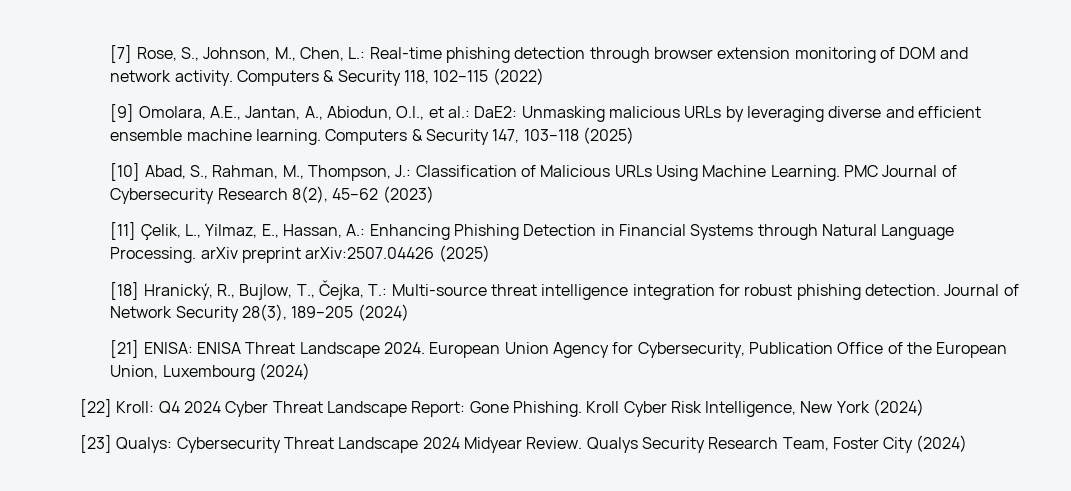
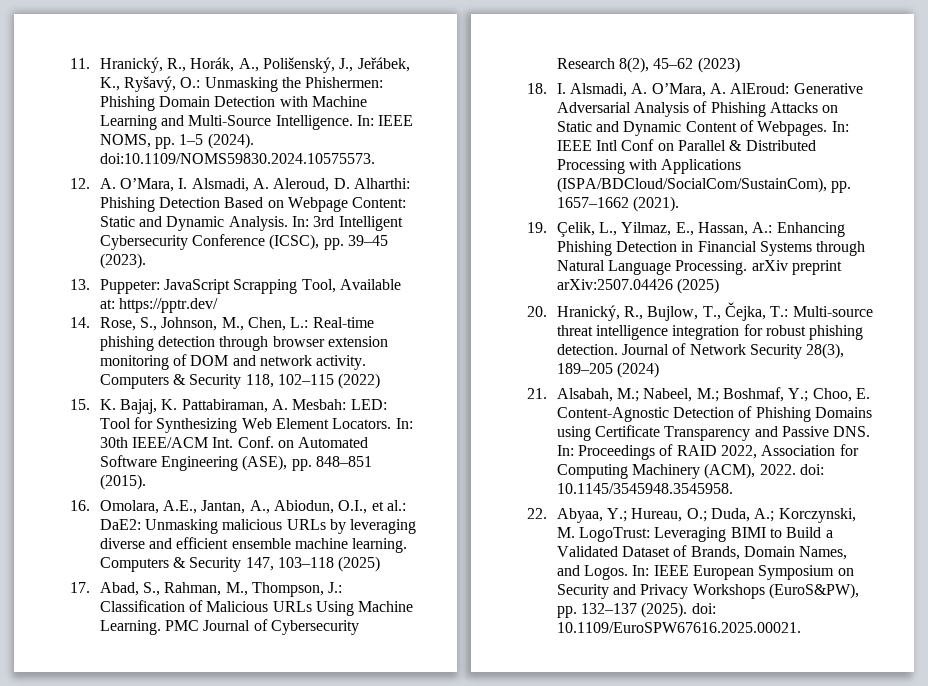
- [7] Rose, S., Johnson, M., Chen, L.: Real-time phishing detection through browser extension monitoring of DOM and network activity.
+ 11. Hranický, R., Horák, A., Polišenský, J., Jeřábek, K., Ryšavý, O.: Unmasking the Phishermen: Phishing Domain Detection with Machine Learning and Multi-Source Intelligence. In: IEEE NOMS, pp. 1–5 (2024). doi:10.1109/NOMS59830.2024.10575573.
+ 12. A. O’Mara, I. Alsmadi, A. Aleroud, D. Alharthi: Phishing Detection Based on Webpage Content: Static and Dynamic Analysis. In: 3rd Intelligent Cybersecurity Conference (ICSC), pp. 39–45 (2023).
+ 13. Puppeter: JavaScript Scrapping Tool, Available at: https://pptr.dev/
+ 14. Rose, S., Johnson, M., Chen, L.: Real-time phishing detection through browser extension monitoring of DOM and network activity.
- [9] Omolara, A.E., Jantan, A., Abiodun, O.I., et al.: DaE2: Unmasking malicious URLs by leveraging diverse and efficient ensemble machine learning.
+ 15. K. Bajaj, K. Pattabiraman, A. Mesbah: LED: Tool for Synthesizing Web Element Locators. In: 30th IEEE/ACM Int. Conf. on Automated Software Engineering (ASE), pp. 848–851 (2015).
+ 16. Omolara, A.E., Jantan, A., Abiodun, O.I., et al.: DaE2: Unmasking malicious URLs by leveraging diverse and efficient ensemble machine learning.
- [10] Abad, S., Rahman, M., Thompson, J.: Classification of Malicious URLs Using Machine Learning.
+ 17. Abad, S., Rahman, M., Thompson, J.: Classification of Malicious URLs Using Machine Learning.
- [11] Çelik, L., Yilmaz, E., Hassan, A.: Enhancing Phishing Detection in Financial Systems through Natural Language Processing. arXiv preprint arXiv:2507.04426 (2025)
+ 18. I. Alsmadi, A. O’Mara, A. AlEroud: Generative Adversarial Analysis of Phishing Attacks on Static and Dynamic Content of Webpages. In: IEEE Intl Conf on Parallel & Distributed Processing with Applications (ISPA/BDCloud/SocialCom/SustainCom), pp. 1657–1662 (2021).
+ 19. Çelik, L., Yilmaz, E., Hassan, A.: Enhancing Phishing Detection in Financial Systems through Natural Language Processing. arXiv preprint arXiv:2507.04426 (2025)
- [18] Hranický, R., Bujlow, T., Čejka, T.: Multi-source threat intelligence integration for robust phishing detection.
+ 20. Hranický, R., Bujlow, T., Čejka, T.: Multi-source threat intelligence integration for robust phishing detection.
- [21] ENISA: ENISA Threat Landscape 2024. European Union Agency for Cybersecurity, Publication Office of the European Union, Luxembourg (2024)
- [22] Kroll: Q4 2024 Cyber Threat Landscape Report: Gone Phishing. Kroll Cyber Risk Intelligence, New York (2024)
- [23] Qualys: Cybersecurity Threat Landscape 2024 Midyear Review. Qualys Security Research Team, Foster City (2024)
+ 21. Alsabah, M.; Nabeel, M.; Boshmaf, Y.; Choo, E. Content-Agnostic Detection of Phishing Domains using Certificate Transparency and Passive DNS. In: Proceedings of RAID 2022, Association for Computing Machinery (ACM), 2022. doi: 10.1145/3545948.3545958.
+ 22. Abyaa, Y.; Hureau, O.; Duda, A.; Korczynski, M. LogoTrust: Leveraging BIMI to Build a Validated Dataset of Brands, Domain Names, and Logos. In: IEEE European Symposium on Security and Privacy Workshops (EuroS&PW), pp. 132–137 (2025). doi: 10.1109/EuroSPW67616.2025.00021.

